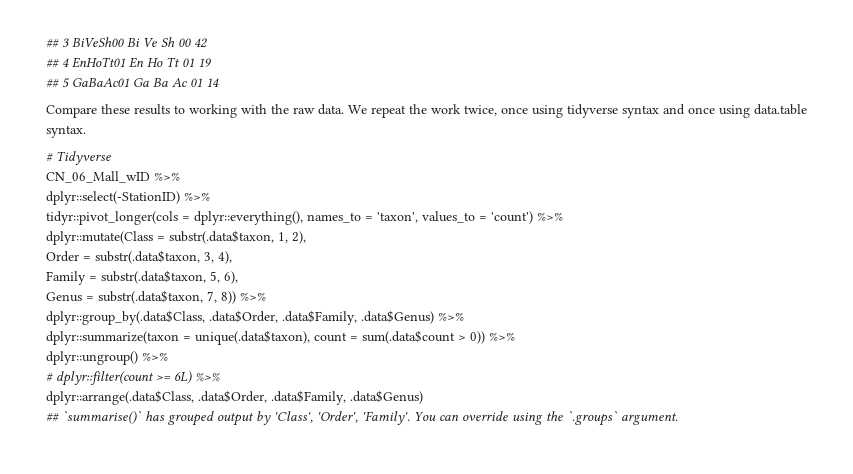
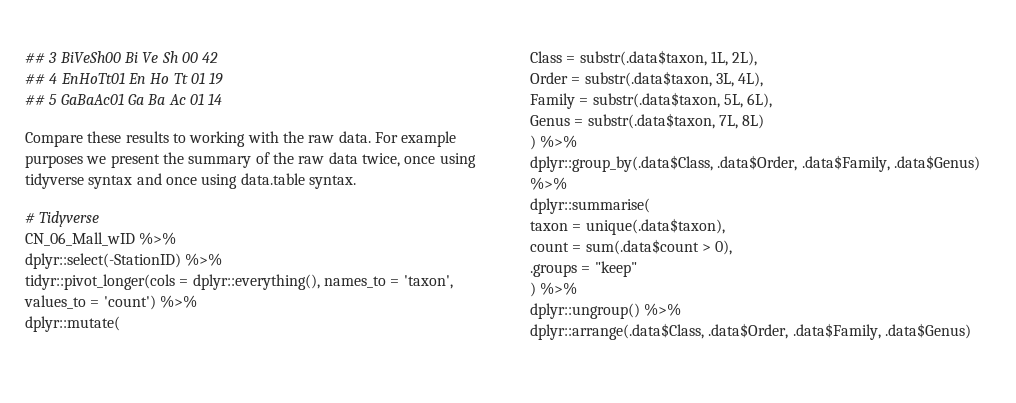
- We repeat the work twice, once using tidyverse syntax and once using data.table syntax.
+ For example purposes we present the summary of the raw data twice, once using tidyverse syntax and once using data.table syntax.
- dplyr::mutate(Class = substr(.data$taxon, 1, 2),
+ dplyr::mutate(
+ Class = substr(.data$taxon, 1L, 2L),
- Order = substr(.data$taxon, 3, 4),
+ Order = substr(.data$taxon, 3L, 4L),
- Family = substr(.data$taxon, 5, 6),
+ Family = substr(.data$taxon, 5L, 6L),
- Genus = substr(.data$taxon, 7, 8)) %>%
+ Genus = substr(.data$taxon, 7L, 8L)
+ ) %>%
- dplyr::summarize(taxon = unique(.data$taxon), count = sum(.data$count > 0)) %>%
+ dplyr::summarise(
+ taxon = unique(.data$taxon),
+ count = sum(.data$count > 0),
+ .groups = "keep"
+ ) %>%
  dplyr::ungroup() %>%
- # dplyr::filter(count >= 6L) %>%
  dplyr::arrange(.data$Class, .data$Order, .data$Family, .data$Genus)
- ## `summarise()` has grouped output by 'Class', 'Order', 'Family'. You can override using the `.groups` argument.

